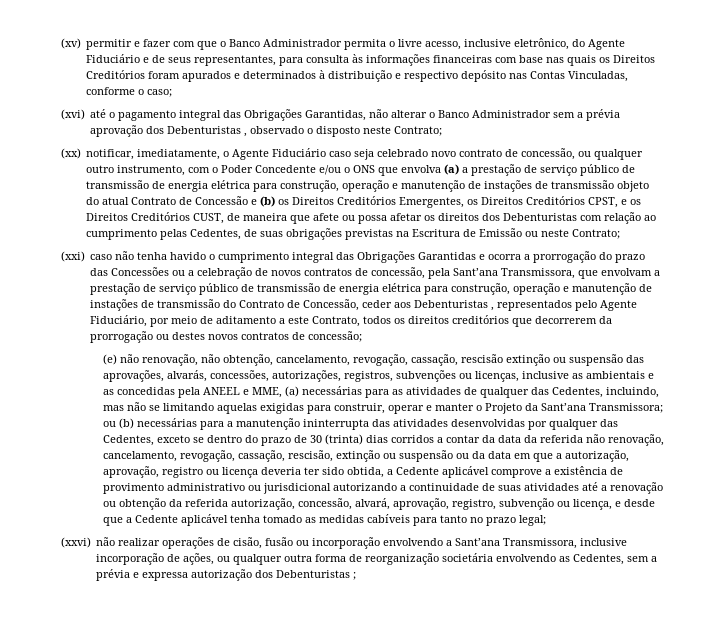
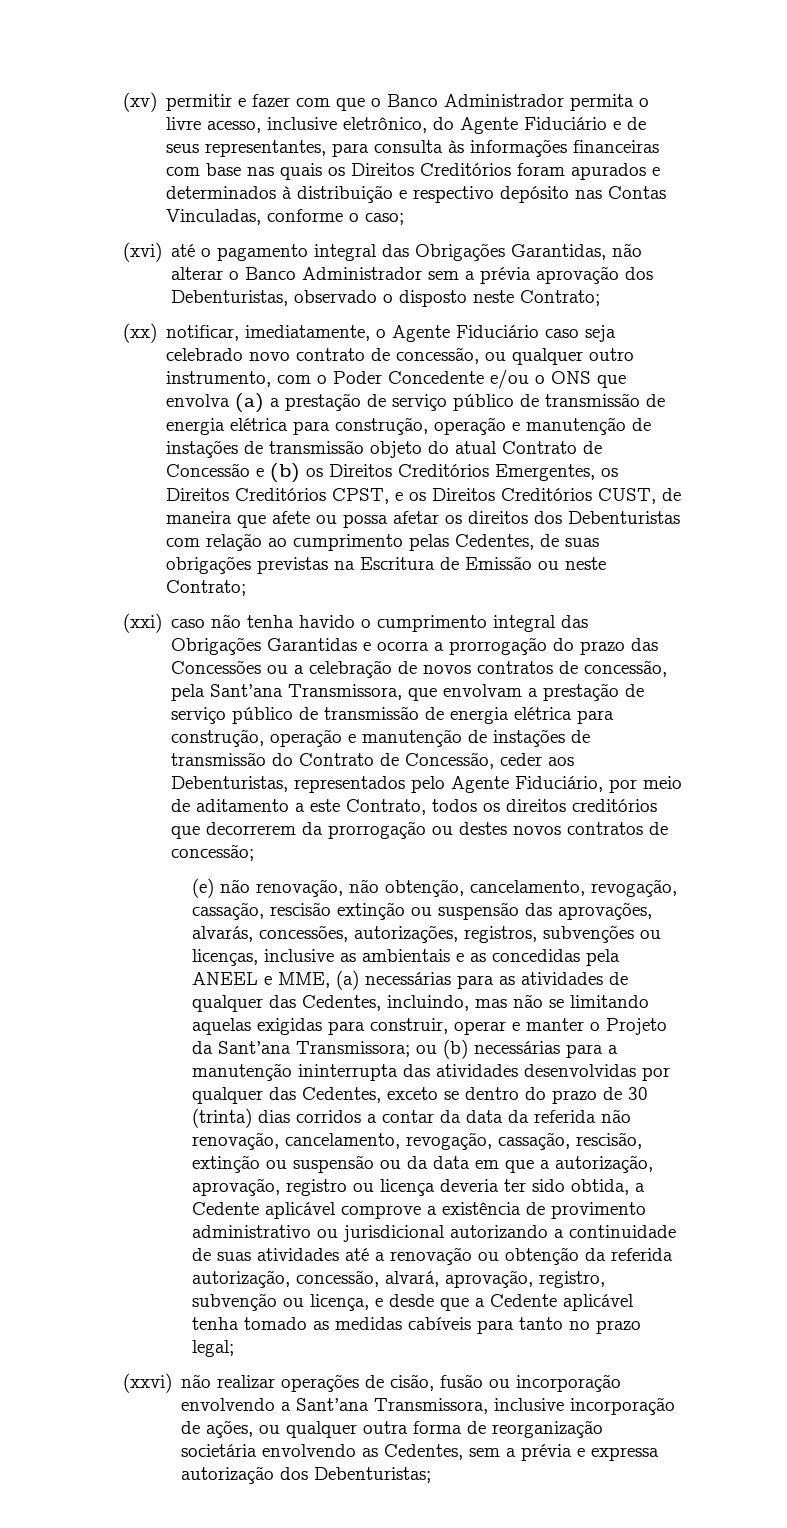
- (xvi) até o pagamento integral das Obrigações Garantidas, não alterar o Banco Administrador sem a prévia aprovação dos Debenturistas , observado o disposto neste Contrato;
+ (xvi) até o pagamento integral das Obrigações Garantidas, não alterar o Banco Administrador sem a prévia aprovação dos Debenturistas, observado o disposto neste Contrato;
- (xxi) caso não tenha havido o cumprimento integral das Obrigações Garantidas e ocorra a prorrogação do prazo das Concessões ou a celebração de novos contratos de concessão, pela Sant’ana Transmissora, que envolvam a prestação de serviço público de transmissão de energia elétrica para construção, operação e manutenção de instações de transmissão do Contrato de Concessão, ceder aos Debenturistas , representados pelo Agente Fiduciário, por meio de aditamento a este Contrato, todos os direitos creditórios que decorrerem da prorrogação ou destes novos contratos de concessão;
+ (xxi) caso não tenha havido o cumprimento integral das Obrigações Garantidas e ocorra a prorrogação do prazo das Concessões ou a celebração de novos contratos de concessão, pela Sant’ana Transmissora, que envolvam a prestação de serviço público de transmissão de energia elétrica para construção, operação e manutenção de instações de transmissão do Contrato de Concessão, ceder aos Debenturistas, representados pelo Agente Fiduciário, por meio de aditamento a este Contrato, todos os direitos creditórios que decorrerem da prorrogação ou destes novos contratos de concessão;
- (xxvi) não realizar operações de cisão, fusão ou incorporação envolvendo a Sant’ana Transmissora, inclusive incorporação de ações, ou qualquer outra forma de reorganização societária envolvendo as Cedentes, sem a prévia e expressa autorização dos Debenturistas ;
+ (xxvi) não realizar operações de cisão, fusão ou incorporação envolvendo a Sant’ana Transmissora, inclusive incorporação de ações, ou qualquer outra forma de reorganização societária envolvendo as Cedentes, sem a prévia e expressa autorização dos Debenturistas;

